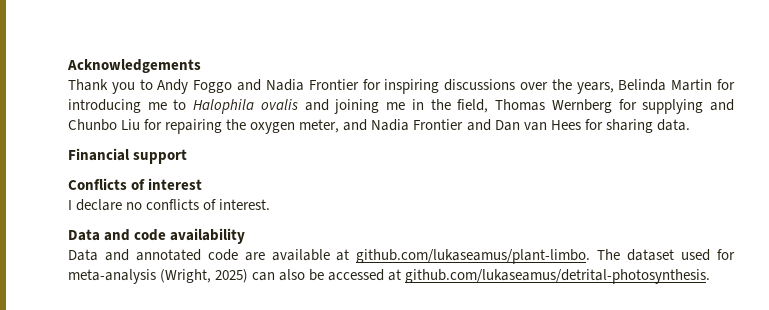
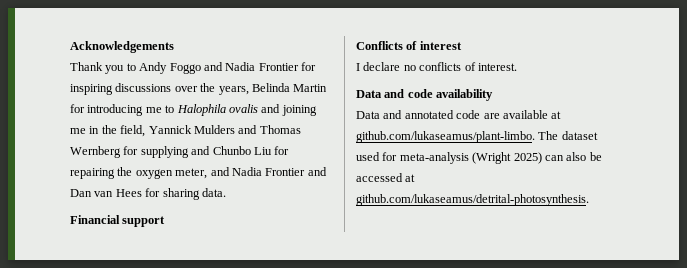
- Thank you to Andy Foggo and Nadia Frontier for inspiring discussions over the years, Belinda Martin for introducing me to Halophila ovalis and joining me in the field, Thomas Wernberg for supplying and Chunbo Liu for repairing the oxygen meter, and Nadia Frontier and Dan van Hees for sharing data.
+ Thank you to Andy Foggo and Nadia Frontier for inspiring discussions over the years, Belinda Martin for introducing me to Halophila ovalis and joining me in the field, Yannick Mulders and Thomas Wernberg for supplying and Chunbo Liu for repairing the oxygen meter, and Nadia Frontier and Dan van Hees for sharing data.
- Data and annotated code are available at github.com/lukaseamus/plant-limbo. The dataset used for meta-analysis (Wright, 2025) can also be accessed at github.com/lukaseamus/detrital-photosynthesis.
+ Data and annotated code are available at github.com/lukaseamus/plant-limbo. The dataset used for meta-analysis (Wright 2025) can also be accessed at github.com/lukaseamus/detrital-photosynthesis.

